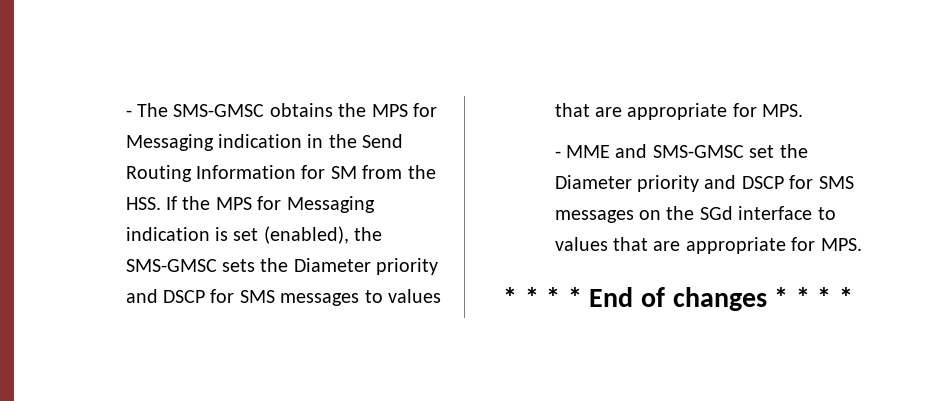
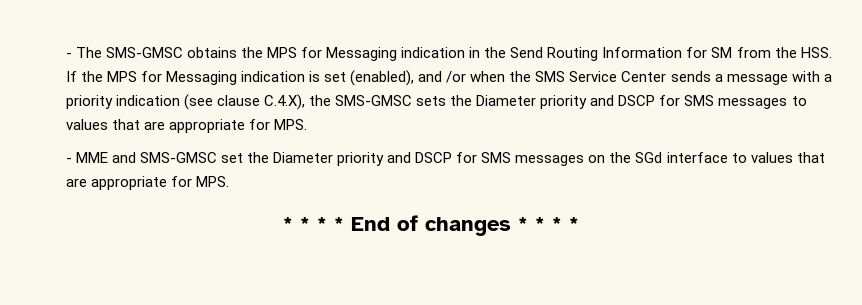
- - The SMS-GMSC obtains the MPS for Messaging indication in the Send Routing Information for SM from the HSS. If the MPS for Messaging indication is set (enabled), the SMS-GMSC sets the Diameter priority and DSCP for SMS messages to values that are appropriate for MPS.
+ - The SMS-GMSC obtains the MPS for Messaging indication in the Send Routing Information for SM from the HSS. If the MPS for Messaging indication is set (enabled), and /or when the SMS Service Center sends a message with a priority indication (see clause C.4.X), the SMS-GMSC sets the Diameter priority and DSCP for SMS messages to values that are appropriate for MPS.

